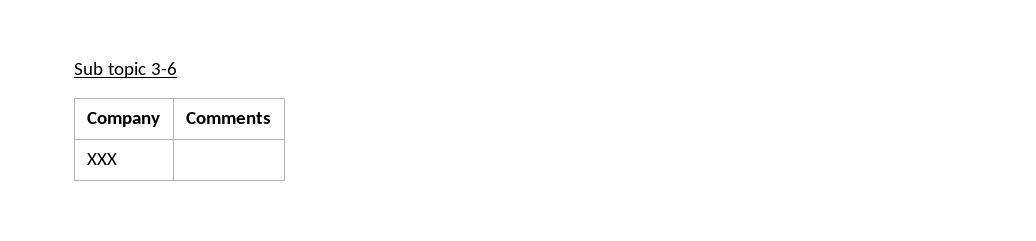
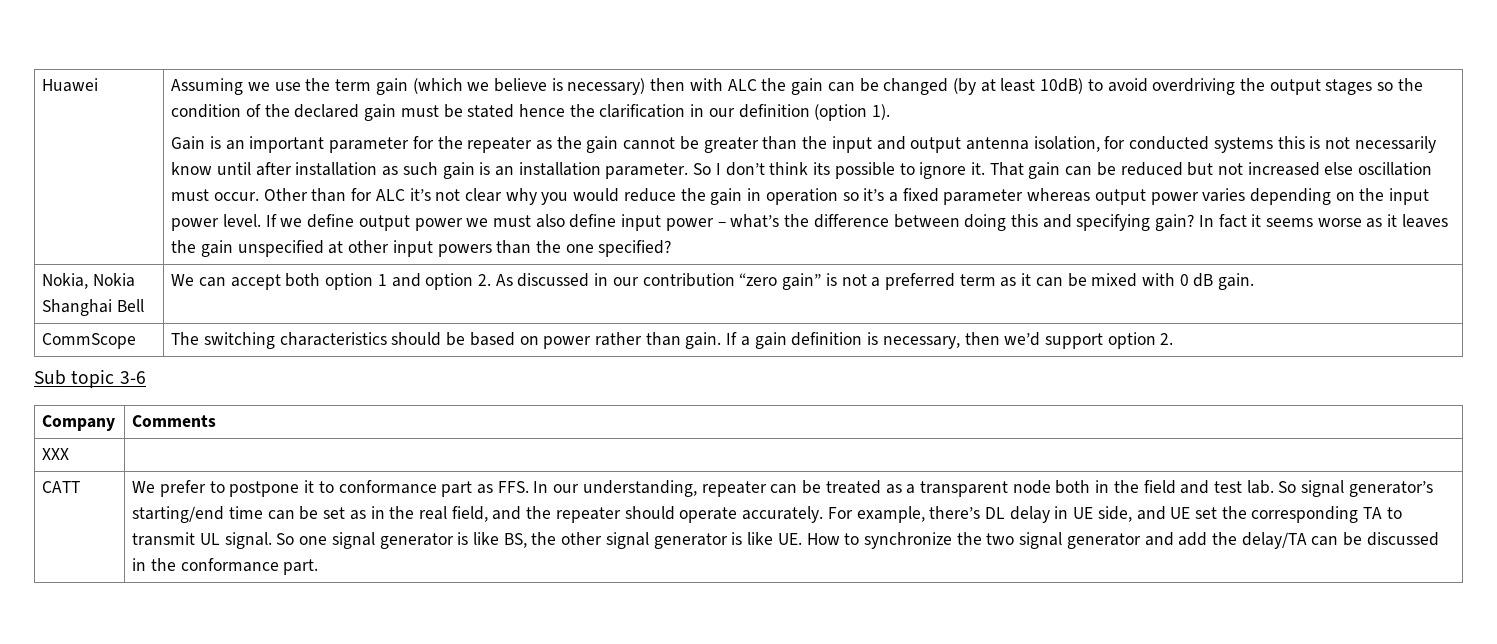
+ Huawei | Assuming we use the term gain (which we believe is necessary) then with ALC the gain can be changed (by at least 10dB) to avoid overdriving the output stages so the condition of the declared gain must be stated hence the clarification in our definition (option 1).
+ Gain is an important parameter for the repeater as the gain cannot be greater than the input and output antenna isolation, for conducted systems this is not necessarily know until after installation as such gain is an installation parameter. So I don’t think its possible to ignore it. That gain can be reduced but not increased else oscillation must occur. Other than for ALC it’s not clear why you would reduce the gain in operation so it’s a fixed parameter whereas output power varies depending on the input power level. If we define output power we must also define input power – what’s the difference between doing this and specifying gain? In fact it seems worse as it leaves the gain unspecified at other input powers than the one specified?
+ Nokia, Nokia Shanghai Bell | We can accept both option 1 and option 2. As discussed in our contribution “zero gain” is not a preferred term as it can be mixed with 0 dB gain.
+ CommScope | The switching characteristics should be based on power rather than gain. If a gain definition is necessary, then we’d support option 2.
+ CATT | We prefer to postpone it to conformance part as FFS. In our understanding, repeater can be treated as a transparent node both in the field and test lab. So signal generator’s starting/end time can be set as in the real field, and the repeater should operate accurately. For example, there’s DL delay in UE side, and UE set the corresponding TA to transmit UL signal. So one signal generator is like BS, the other signal generator is like UE. How to synchronize the two signal generator and add the delay/TA can be discussed in the conformance part.

